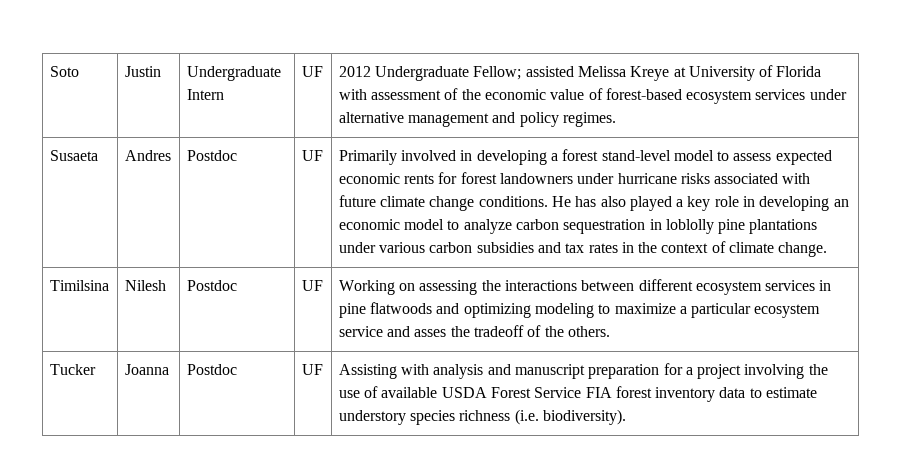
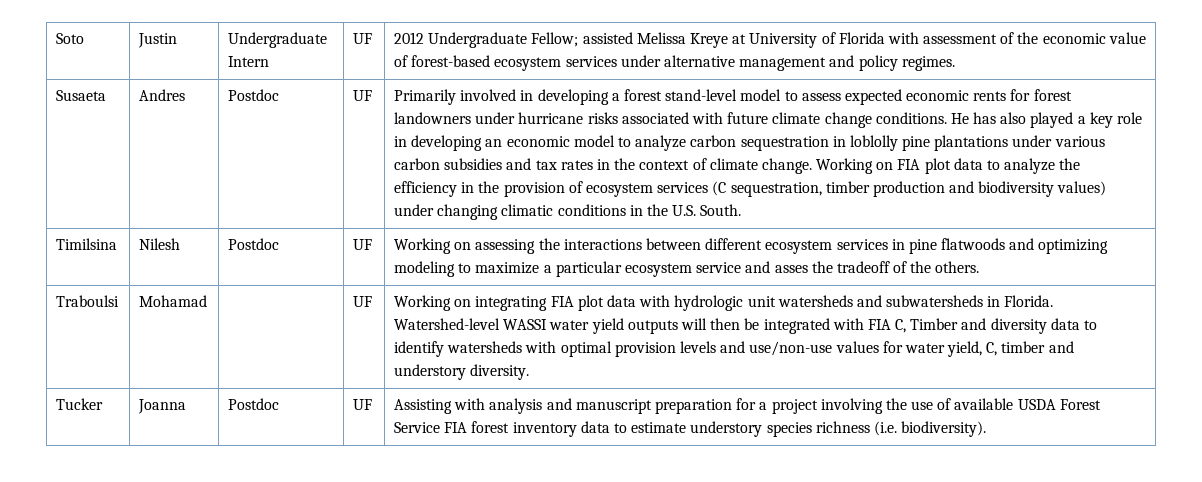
+ Working on FIA plot data to analyze the efficiency in the provision of ecosystem services (C sequestration, timber production and biodiversity values) under changing climatic conditions in the U.S. South.
+ Traboulsi | Mohamad | | UF | Working on integrating FIA plot data with hydrologic unit watersheds and subwatersheds in Florida. Watershed-level WASSI water yield outputs will then be integrated with FIA C, Timber and diversity data to identify watersheds with optimal provision levels and use/non-use values for water yield, C, timber and understory diversity.

